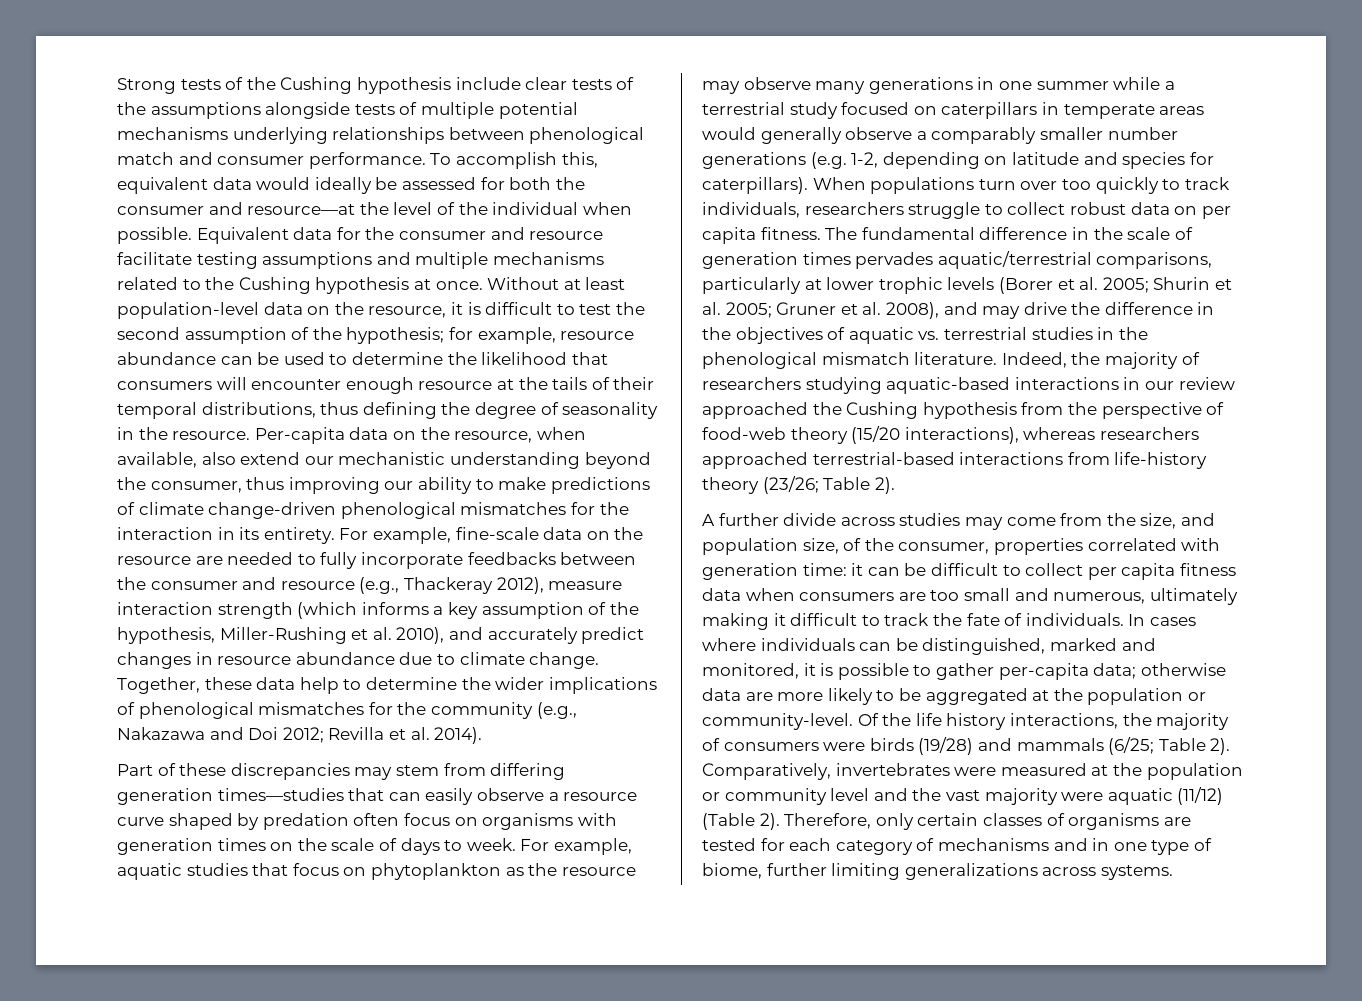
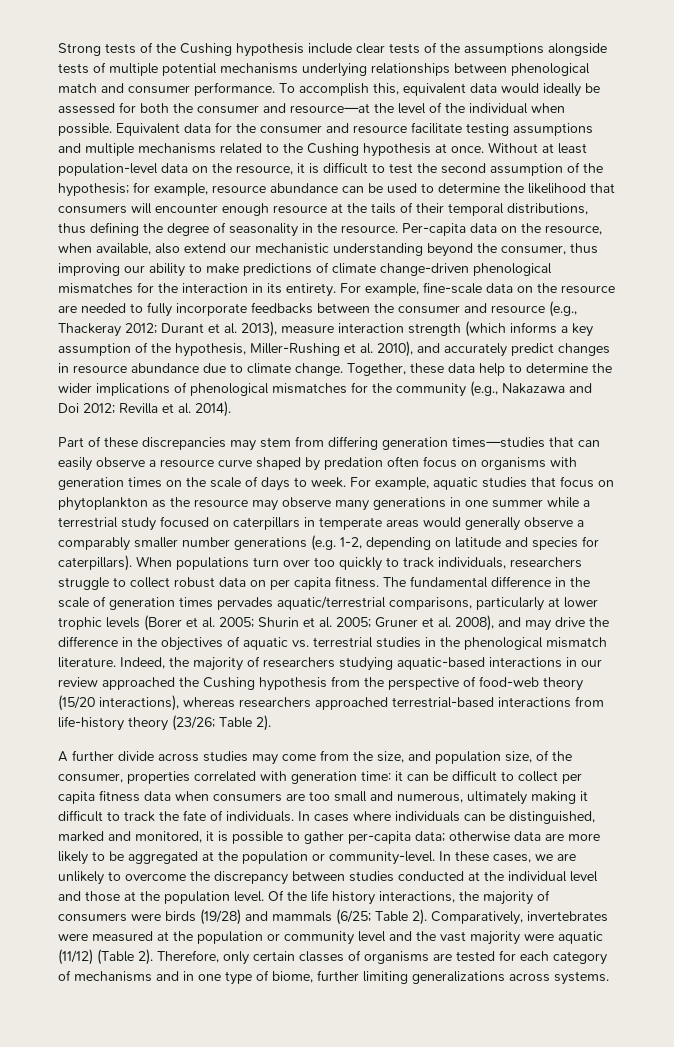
- For example, fine-scale data on the resource are needed to fully incorporate feedbacks between the consumer and resource (e.g., Thackeray 2012), measure interaction strength (which informs a key assumption of the hypothesis, Miller-Rushing et al. 2010), and accurately predict changes in resource abundance due to climate change.
+ For example, fine-scale data on the resource are needed to fully incorporate feedbacks between the consumer and resource (e.g., Thackeray 2012; Durant et al. 2013), measure interaction strength (which informs a key assumption of the hypothesis, Miller-Rushing et al. 2010), and accurately predict changes in resource abundance due to climate change.
+ In these cases, we are unlikely to overcome the discrepancy between studies conducted at the individual level and those at the population level.

